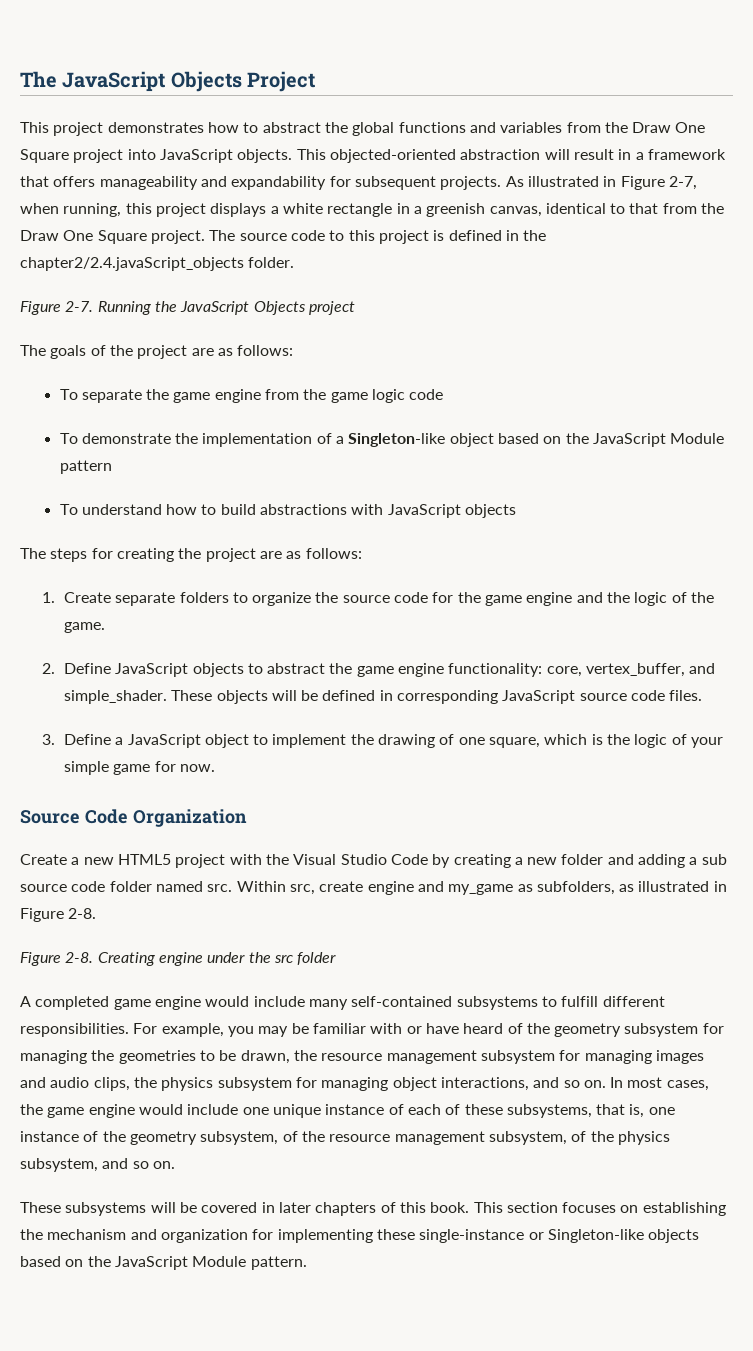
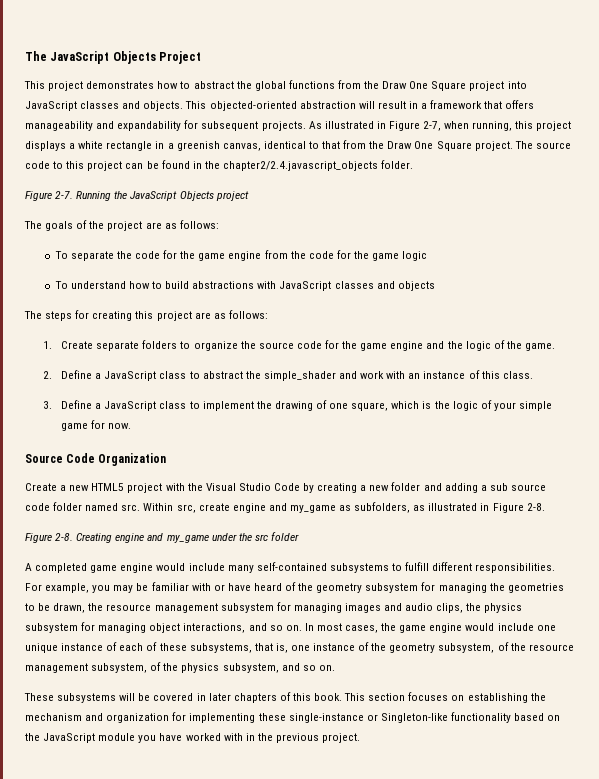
- This project demonstrates how to abstract the global functions and variables from the Draw One Square project into JavaScript objects.
+ This project demonstrates how to abstract the global functions from the Draw One Square project into JavaScript classes and objects.
- The source code to this project is defined in the chapter2/2.4.javaScript_objects folder.
+ The source code to this project can be found in the chapter2/2.4.javascript_objects folder.
- To separate the game engine from the game logic code
- To demonstrate the implementation of a Singleton-like object based on the JavaScript Module pattern
+ To separate the code for the game engine from the code for the game logic
- To understand how to build abstractions with JavaScript objects
+ To understand how to build abstractions with JavaScript classes and objects
- The steps for creating the project are as follows:
+ The steps for creating this project are as follows:
- 2. Define JavaScript objects to abstract the game engine functionality: core, vertex_buffer, and simple_shader. These objects will be defined in corresponding JavaScript source code files.
+ 2. Define a JavaScript class to abstract the simple_shader and work with an instance of this class.
- 3. Define a JavaScript object to implement the drawing of one square, which is the logic of your simple game for now.
+ 3. Define a JavaScript class to implement the drawing of one square, which is the logic of your simple game for now.
- Creating engine under the src folder
+ Creating engine and my_game under the src folder
- This section focuses on establishing the mechanism and organization for implementing these single-instance or Singleton-like objects based on the JavaScript Module pattern.
+ This section focuses on establishing the mechanism and organization for implementing these single-instance or Singleton-like functionality based on the JavaScript module you have worked with in the previous project.

